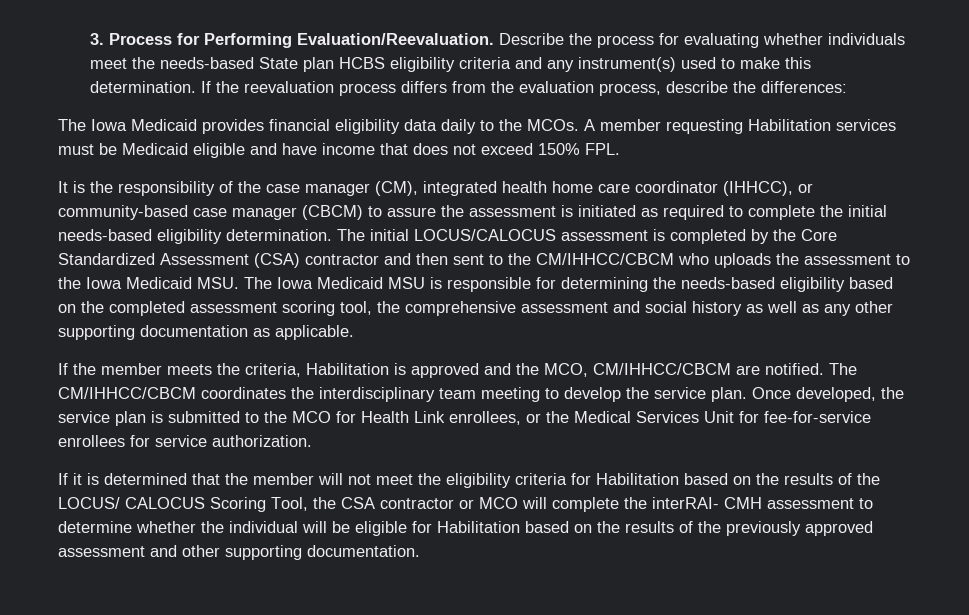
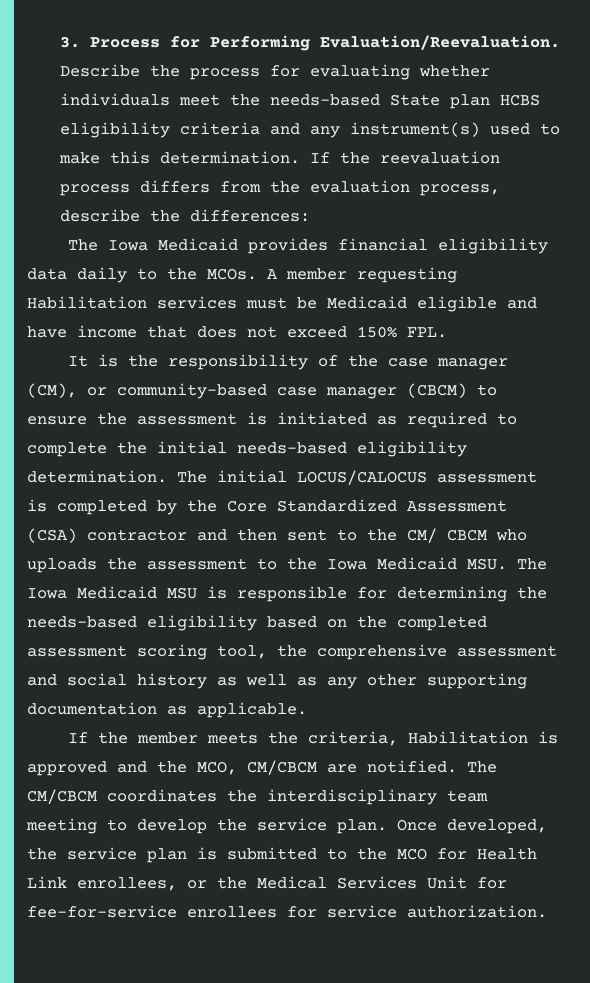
- It is the responsibility of the case manager (CM), integrated health home care coordinator (IHHCC), or community-based case manager (CBCM) to assure the assessment is initiated as required to complete the initial needs-based eligibility determination.
+ It is the responsibility of the case manager (CM), or community-based case manager (CBCM) to ensure the assessment is initiated as required to complete the initial needs-based eligibility determination.
- The initial LOCUS/CALOCUS assessment is completed by the Core Standardized Assessment (CSA) contractor and then sent to the CM/IHHCC/CBCM who uploads the assessment to the Iowa Medicaid MSU. The Iowa Medicaid MSU is responsible for determining the needs-based eligibility based on the completed assessment scoring tool, the comprehensive assessment and social history as well as any other supporting documentation as applicable.
+ The initial LOCUS/CALOCUS assessment is completed by the Core Standardized Assessment (CSA) contractor and then sent to the CM/ CBCM who uploads the assessment to the Iowa Medicaid MSU. The Iowa Medicaid MSU is responsible for determining the needs-based eligibility based on the completed assessment scoring tool, the comprehensive assessment and social history as well as any other supporting documentation as applicable.
- If the member meets the criteria, Habilitation is approved and the MCO, CM/IHHCC/CBCM are notified.
+ If the member meets the criteria, Habilitation is approved and the MCO, CM/CBCM are notified.
- The CM/IHHCC/CBCM coordinates the interdisciplinary team meeting to develop the service plan.
+ The CM/CBCM coordinates the interdisciplinary team meeting to develop the service plan.
- If it is determined that the member will not meet the eligibility criteria for Habilitation based on the results of the LOCUS/ CALOCUS Scoring Tool, the CSA contractor or MCO will complete the interRAI- CMH assessment to determine whether the individual will be eligible for Habilitation based on the results of the previously approved assessment and other supporting documentation.

